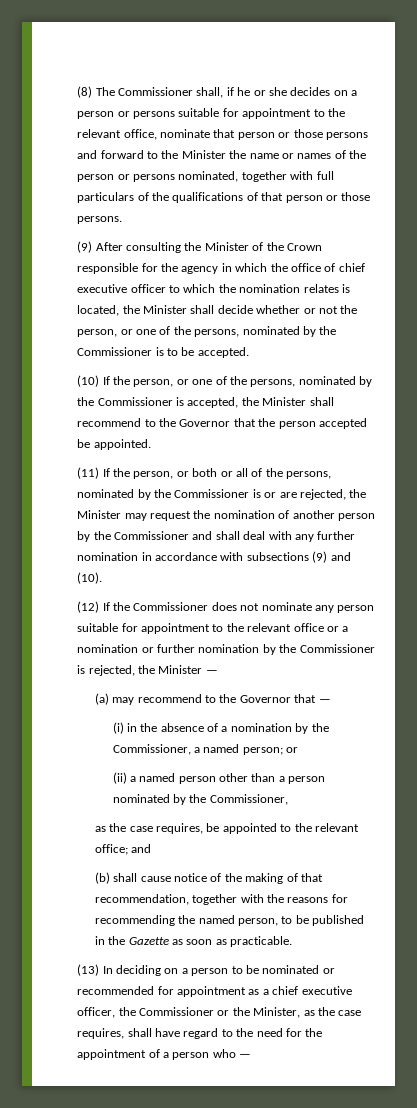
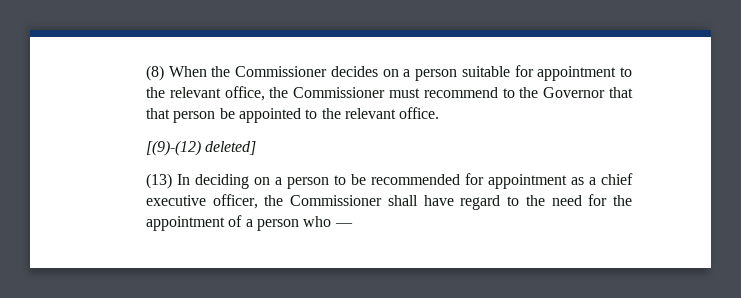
- (8) The Commissioner shall, if he or she decides on a person or persons suitable for appointment to the relevant office, nominate that person or those persons and forward to the Minister the name or names of the person or persons nominated, together with full particulars of the qualifications of that person or those persons.
- (9) After consulting the Minister of the Crown responsible for the agency in which the office of chief executive officer to which the nomination relates is located, the Minister shall decide whether or not the person, or one of the persons, nominated by the Commissioner is to be accepted.
- (10) If the person, or one of the persons, nominated by the Commissioner is accepted, the Minister shall recommend to the Governor that the person accepted be appointed.
- (11) If the person, or both or all of the persons, nominated by the Commissioner is or are rejected, the Minister may request the nomination of another person by the Commissioner and shall deal with any further nomination in accordance with subsections (9) and (10).
- (12) If the Commissioner does not nominate any person suitable for appointment to the relevant office or a nomination or further nomination by the Commissioner is rejected, the Minister —
- (a) may recommend to the Governor that —
- (i) in the absence of a nomination by the Commissioner, a named person; or
- (ii) a named person other than a person nominated by the Commissioner,
- as the case requires, be appointed to the relevant office; and
- (b) shall cause notice of the making of that recommendation, together with the reasons for recommending the named person, to be published in the Gazette as soon as practicable.
+ (8) When the Commissioner decides on a person suitable for appointment to the relevant office, the Commissioner must recommend to the Governor that that person be appointed to the relevant office.
+ [(9)-(12) deleted]
- (13) In deciding on a person to be nominated or recommended for appointment as a chief executive officer, the Commissioner or the Minister, as the case requires, shall have regard to the need for the appointment of a person who —
+ (13) In deciding on a person to be recommended for appointment as a chief executive officer, the Commissioner shall have regard to the need for the appointment of a person who —

